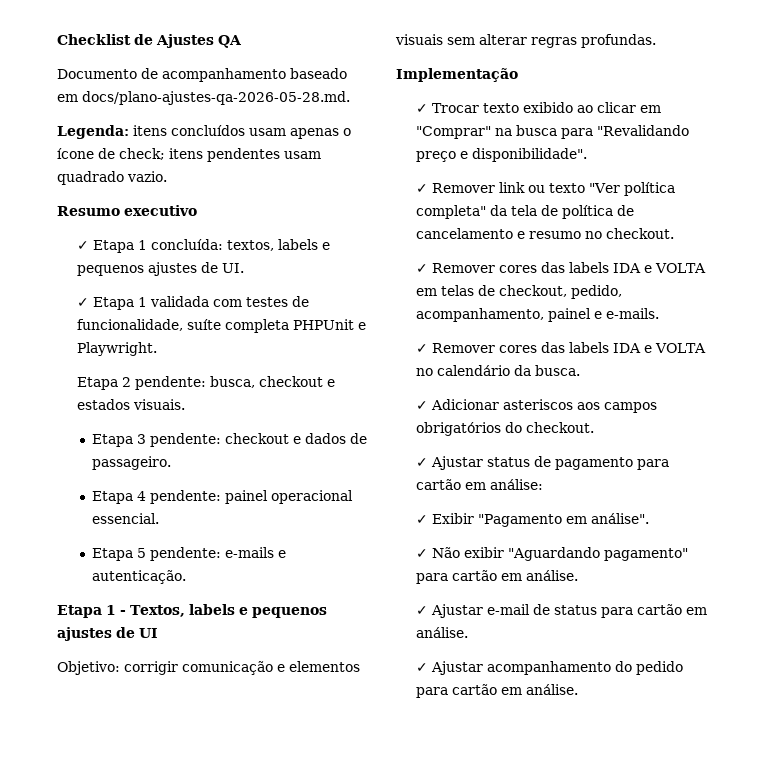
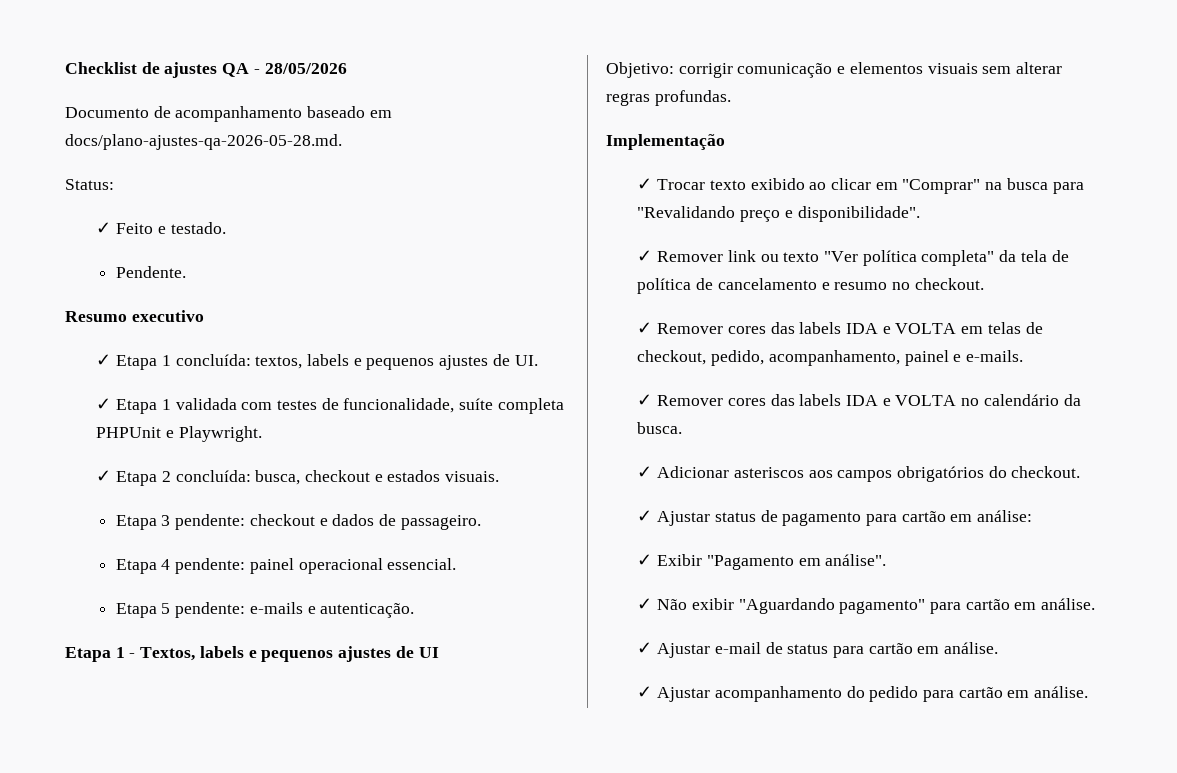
- Checklist de Ajustes QA
+ Checklist de ajustes QA - 28/05/2026
- Legenda: itens concluídos usam apenas o ícone de check; itens pendentes usam quadrado vazio.
+ Status:
+ ✓ Feito e testado.
+ Pendente.
- Etapa 2 pendente: busca, checkout e estados visuais.
+ ✓ Etapa 2 concluída: busca, checkout e estados visuais.

